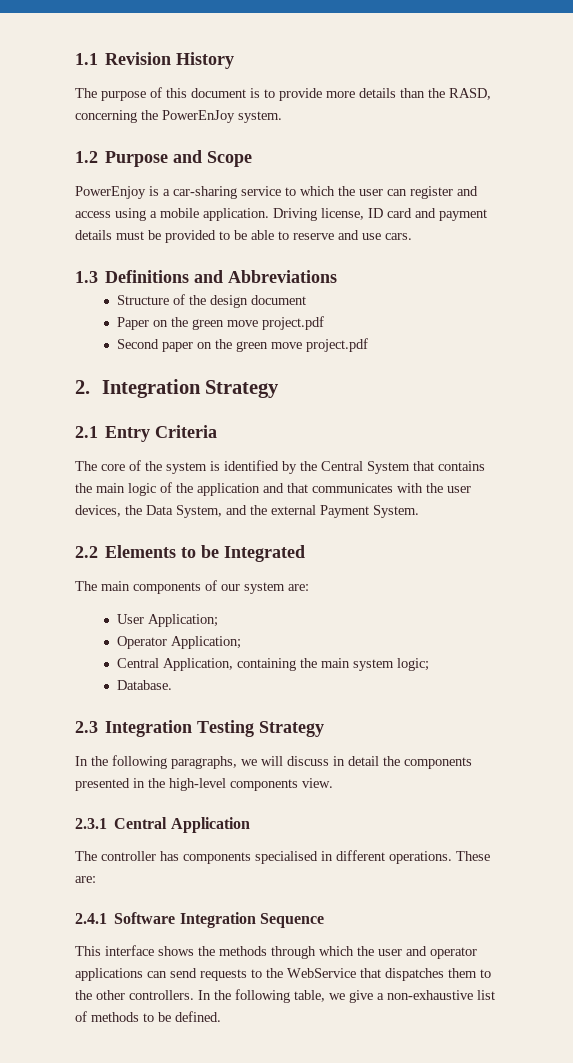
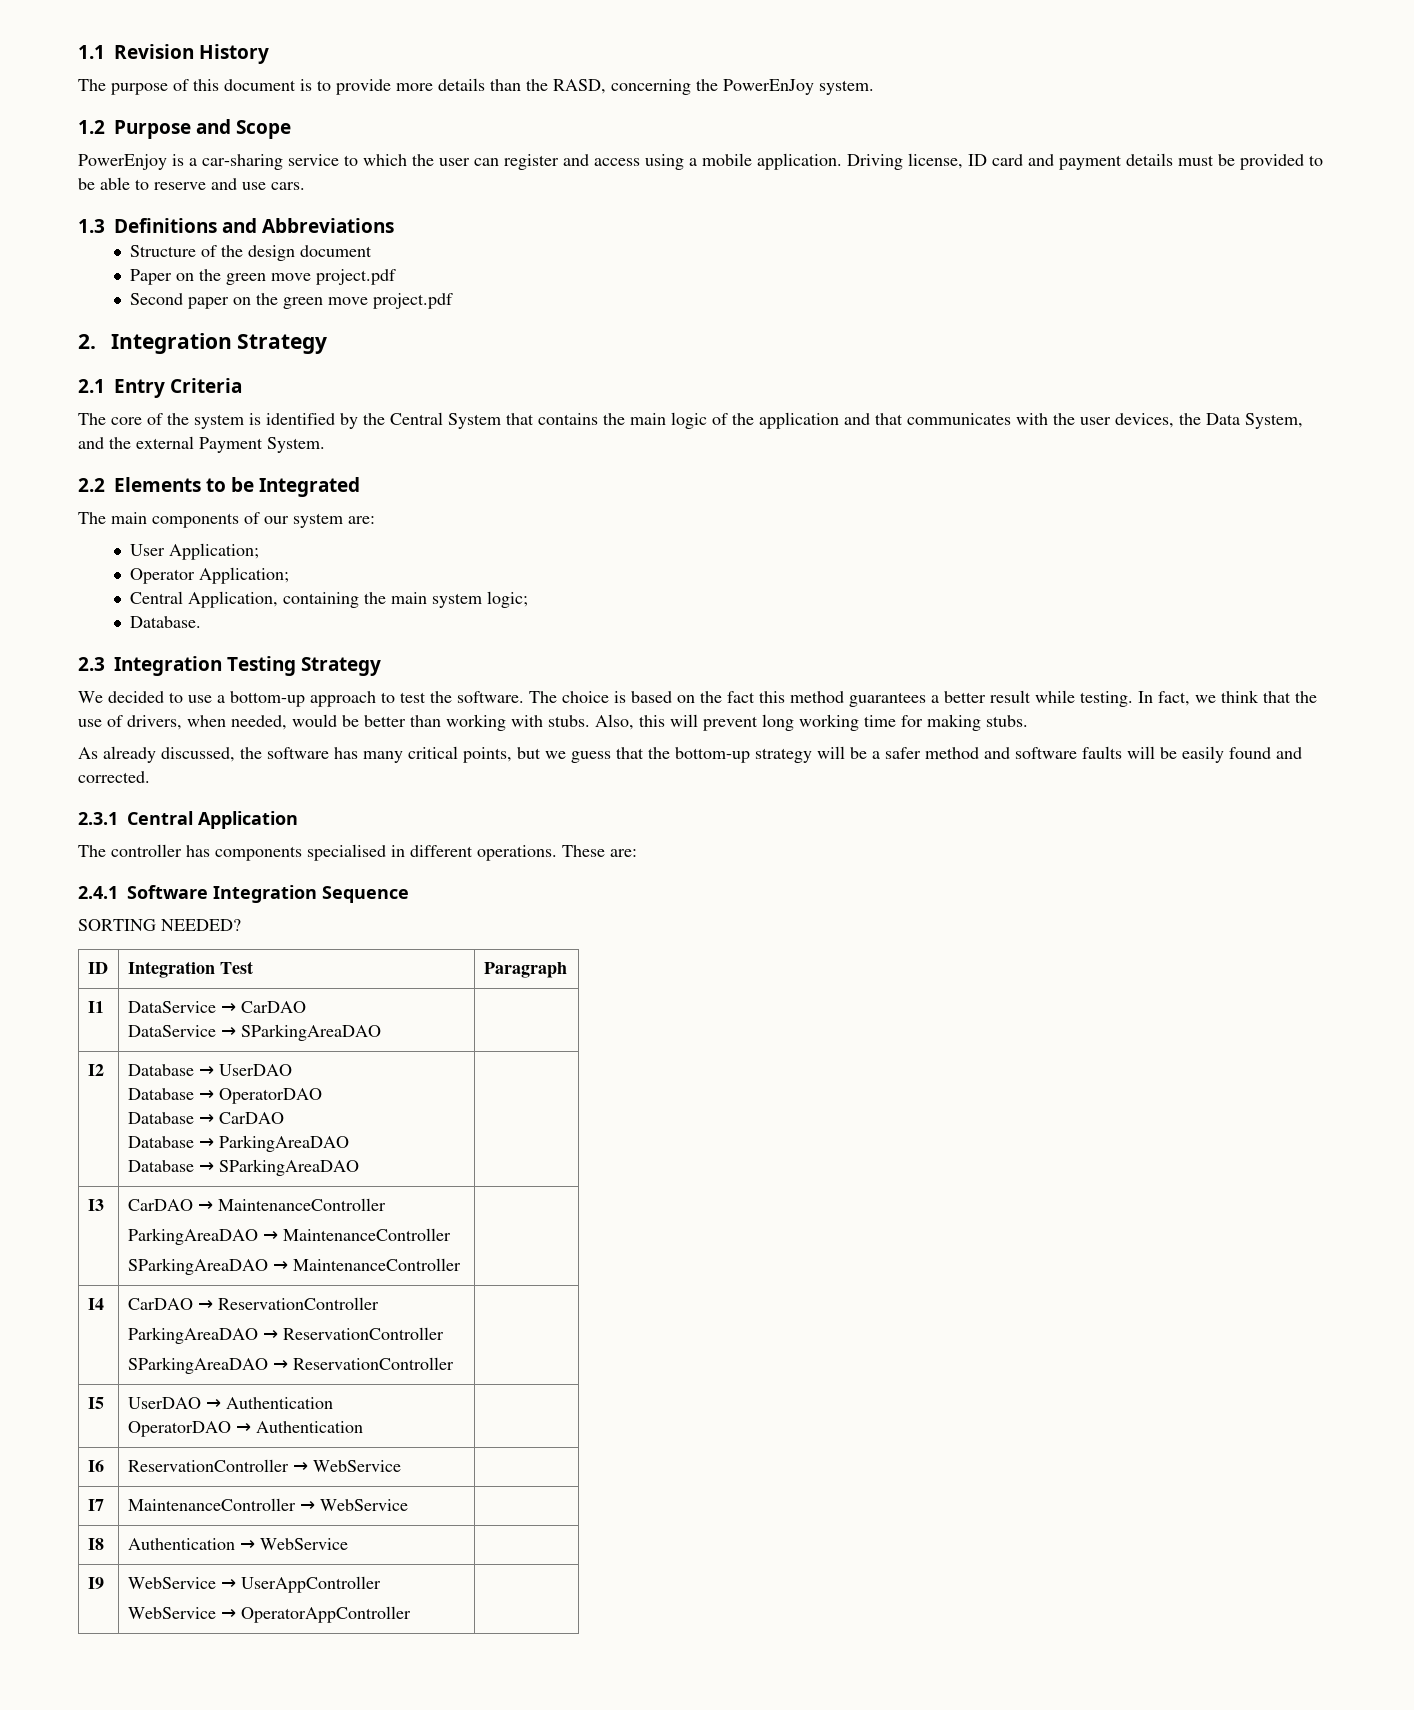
- In the following paragraphs, we will discuss in detail the components presented in the high-level components view.
+ We decided to use a bottom-up approach to test the software. The choice is based on the fact this method guarantees a better result while testing. In fact, we think that the use of drivers, when needed, would be better than working with stubs. Also, this will prevent long working time for making stubs.
+ As already discussed, the software has many critical points, but we guess that the bottom-up strategy will be a safer method and software faults will be easily found and corrected.
- This interface shows the methods through which the user and operator applications can send requests to the WebService that dispatches them to the other controllers. In the following table, we give a non-exhaustive list of methods to be defined.
+ SORTING NEEDED?
+ ID | Integration Test | Paragraph
+ I1 | DataService → CarDAO
+ DataService → SParkingAreaDAO |
+ I2 | Database → UserDAO
+ Database → OperatorDAO
+ Database → CarDAO
+ Database → ParkingAreaDAO
+ Database → SParkingAreaDAO |
+ I3 | CarDAO → MaintenanceController
+ ParkingAreaDAO → MaintenanceController
+ SParkingAreaDAO → MaintenanceController |
+ I4 | CarDAO → ReservationController
+ ParkingAreaDAO → ReservationController
+ SParkingAreaDAO → ReservationController |
+ I5 | UserDAO → Authentication
+ OperatorDAO → Authentication |
+ I6 | ReservationController → WebService |
+ I7 | MaintenanceController → WebService |
+ I8 | Authentication → WebService |
+ I9 | WebService → UserAppController
+ WebService → OperatorAppController |

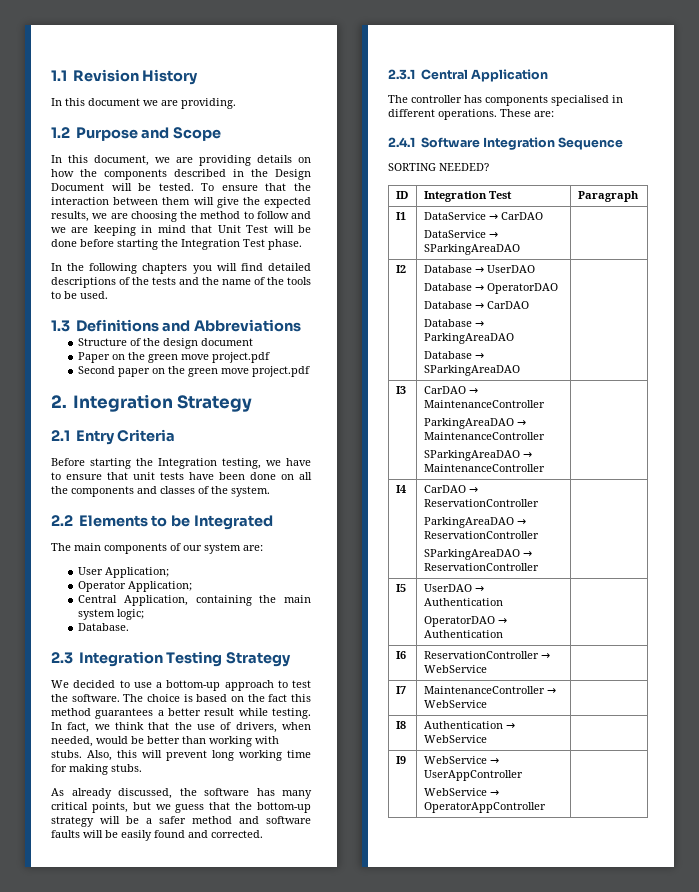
- The purpose of this document is to provide more details than the RASD, concerning the PowerEnJoy system.
+ In this document we are providing.
  1.2 Purpose and Scope
- PowerEnjoy is a car-sharing service to which the user can register and access using a mobile application. Driving license, ID card and payment details must be provided to be able to reserve and use cars.
+ In this document, we are providing details on how the components described in the Design Document will be tested. To ensure that the interaction between them will give the expected results, we are choosing the method to follow and we are keeping in mind that Unit Test will be done before starting the Integration Test phase.
+ In the following chapters you will find detailed descriptions of the tests and the name of the tools to be used.
- The core of the system is identified by the Central System that contains the main logic of the application and that communicates with the user devices, the Data System, and the external Payment System.
+ Before starting the Integration testing, we have to ensure that unit tests have been done on all the components and classes of the system.

